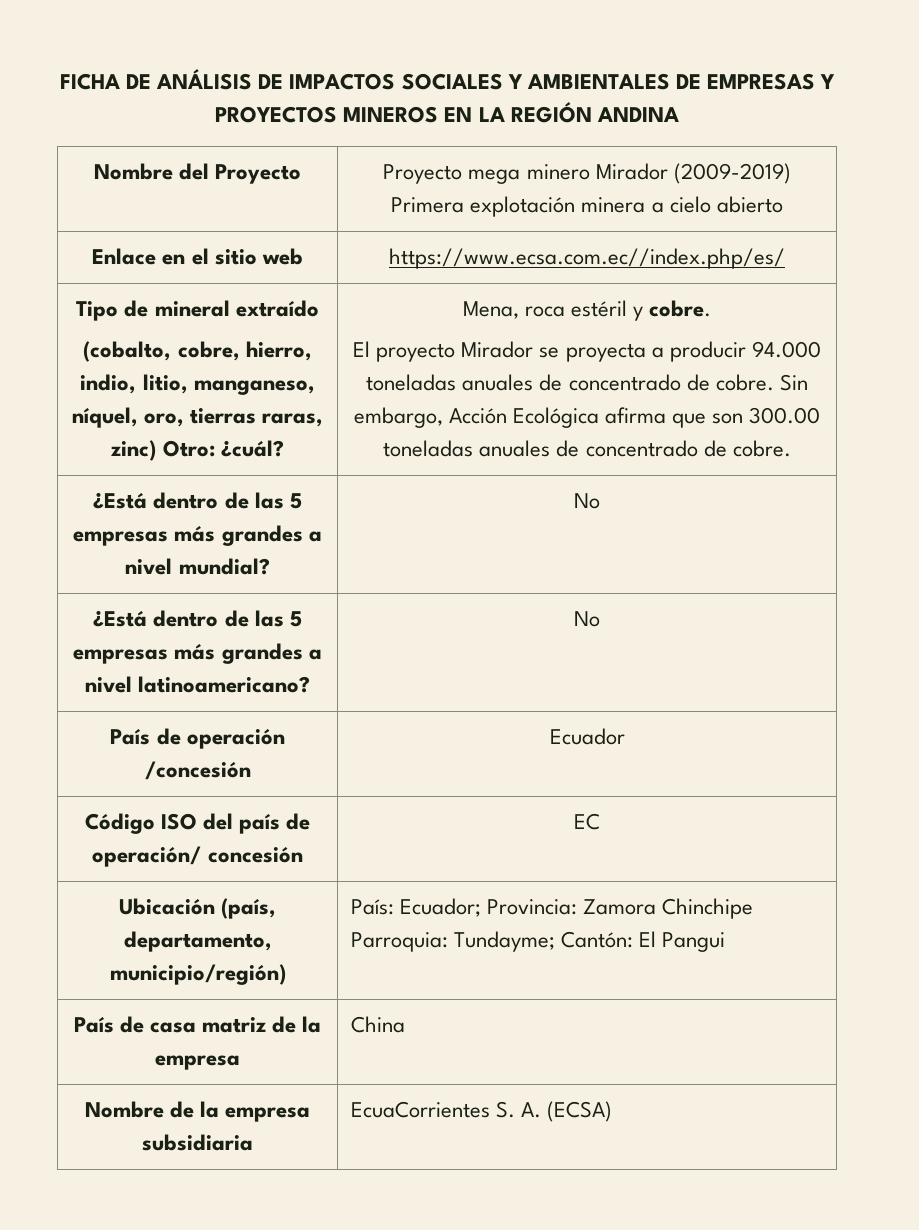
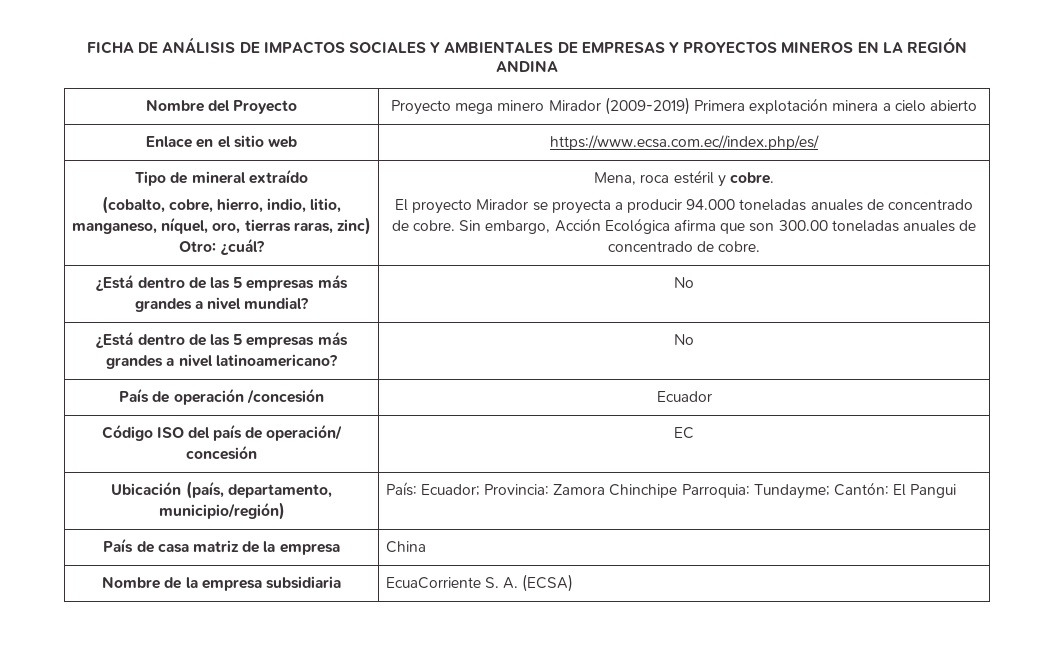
- Nombre de la empresa subsidiaria | EcuaCorrientes S. A. (ECSA)
+ Nombre de la empresa subsidiaria | EcuaCorriente S. A. (ECSA)

